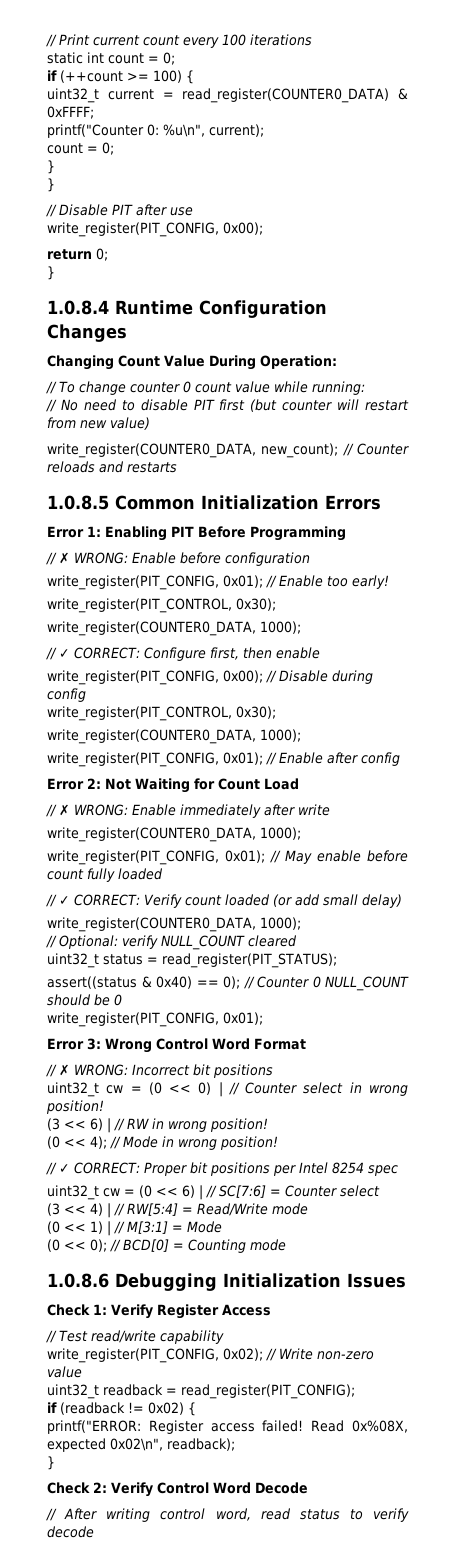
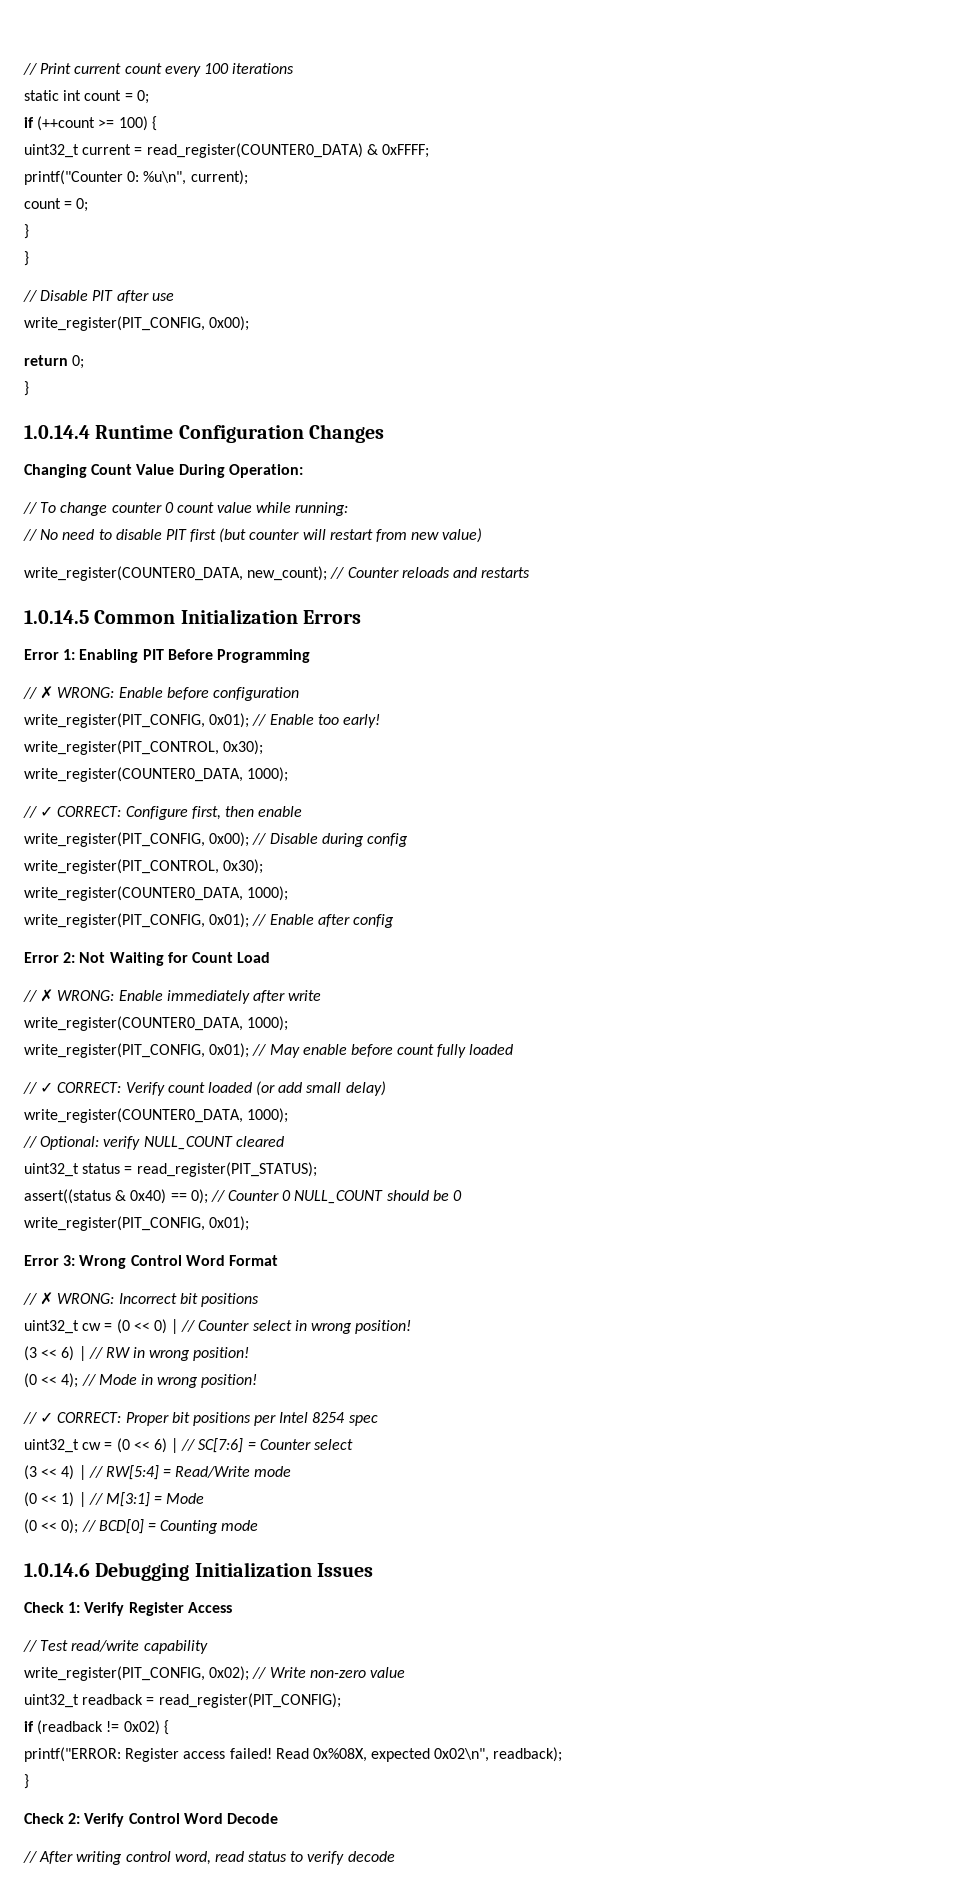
- 1.0.8.4 Runtime Configuration Changes
+ 1.0.14.4 Runtime Configuration Changes
- 1.0.8.5 Common Initialization Errors
+ 1.0.14.5 Common Initialization Errors
- 1.0.8.6 Debugging Initialization Issues
+ 1.0.14.6 Debugging Initialization Issues

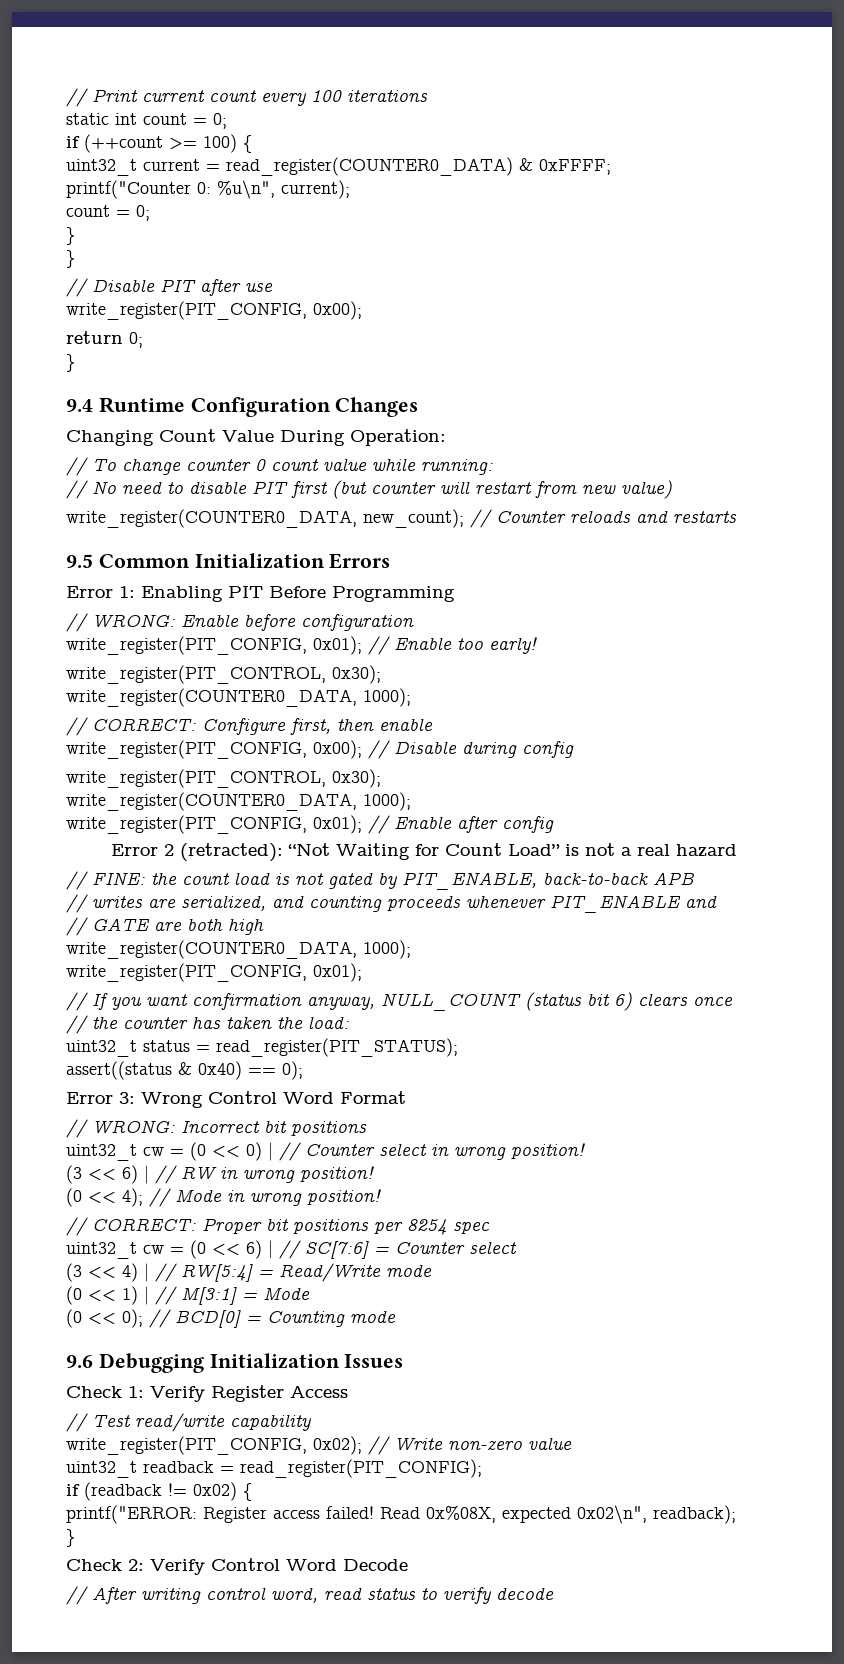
- 1.0.14.4 Runtime Configuration Changes
+ 9.4 Runtime Configuration Changes
- 1.0.14.5 Common Initialization Errors
+ 9.5 Common Initialization Errors
- // ✗ WRONG: Enable before configuration
+ // WRONG: Enable before configuration
- // ✓ CORRECT: Configure first, then enable
+ // CORRECT: Configure first, then enable
- Error 2: Not Waiting for Count Load
- // ✗ WRONG: Enable immediately after write
+ Error 2 (retracted): “Not Waiting for Count Load” is not a real hazard
+ // FINE: the count load is not gated by PIT_ENABLE, back-to-back APB
+ // writes are serialized, and counting proceeds whenever PIT_ENABLE and
+ // GATE are both high
  write_register(COUNTER0_DATA, 1000);
- write_register(PIT_CONFIG, 0x01); // May enable before count fully loaded
- // ✓ CORRECT: Verify count loaded (or add small delay)
- write_register(COUNTER0_DATA, 1000);
- // Optional: verify NULL_COUNT cleared
+ write_register(PIT_CONFIG, 0x01);
+ // If you want confirmation anyway, NULL_COUNT (status bit 6) clears once
+ // the counter has taken the load:
- assert((status & 0x40) == 0); // Counter 0 NULL_COUNT should be 0
- write_register(PIT_CONFIG, 0x01);
+ assert((status & 0x40) == 0);
- // ✗ WRONG: Incorrect bit positions
+ // WRONG: Incorrect bit positions
- // ✓ CORRECT: Proper bit positions per Intel 8254 spec
+ // CORRECT: Proper bit positions per 8254 spec
- 1.0.14.6 Debugging Initialization Issues
+ 9.6 Debugging Initialization Issues

